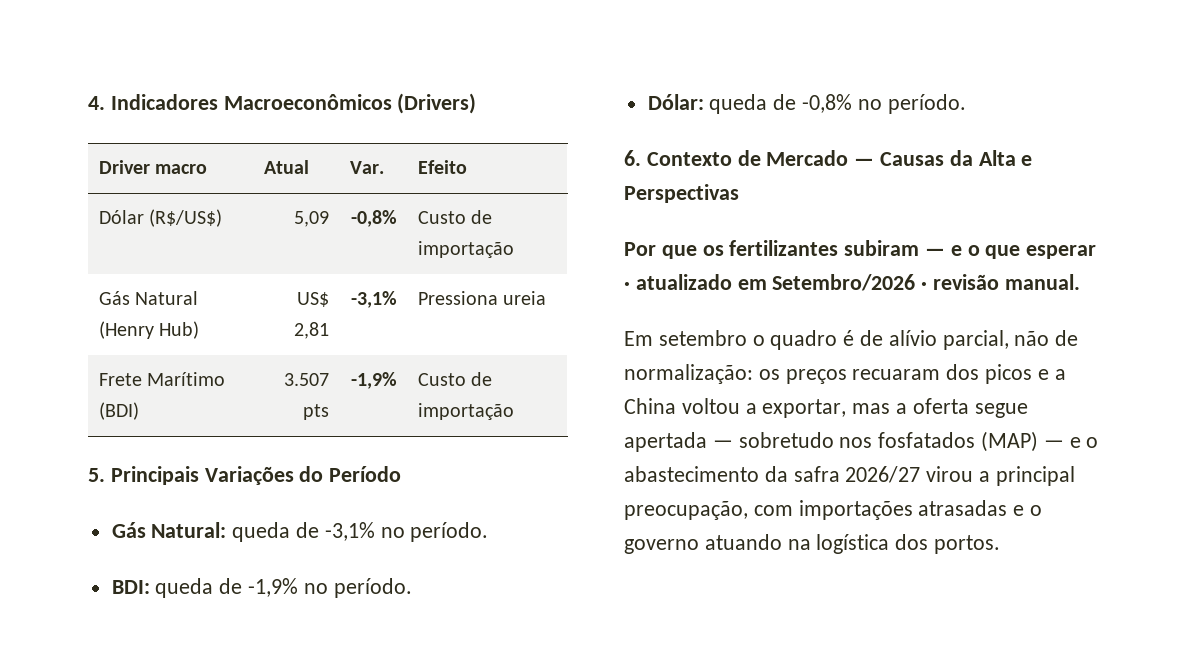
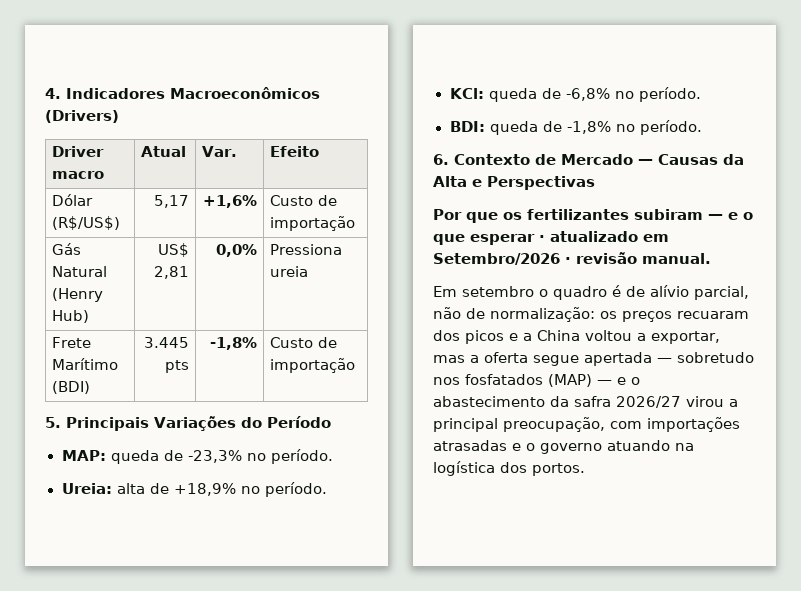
- Dólar (R$/US$) | 5,09 | -0,8% | Custo de importação
+ Dólar (R$/US$) | 5,17 | +1,6% | Custo de importação
- Gás Natural (Henry Hub) | US$ 2,81 | -3,1% | Pressiona ureia
+ Gás Natural (Henry Hub) | US$ 2,81 | 0,0% | Pressiona ureia
- Frete Marítimo (BDI) | 3.507 pts | -1,9% | Custo de importação
+ Frete Marítimo (BDI) | 3.445 pts | -1,8% | Custo de importação
- Gás Natural: queda de -3,1% no período.
+ MAP: queda de -23,3% no período.
+ Ureia: alta de +18,9% no período.
+ KCl: queda de -6,8% no período.
- BDI: queda de -1,9% no período.
- Dólar: queda de -0,8% no período.
+ BDI: queda de -1,8% no período.

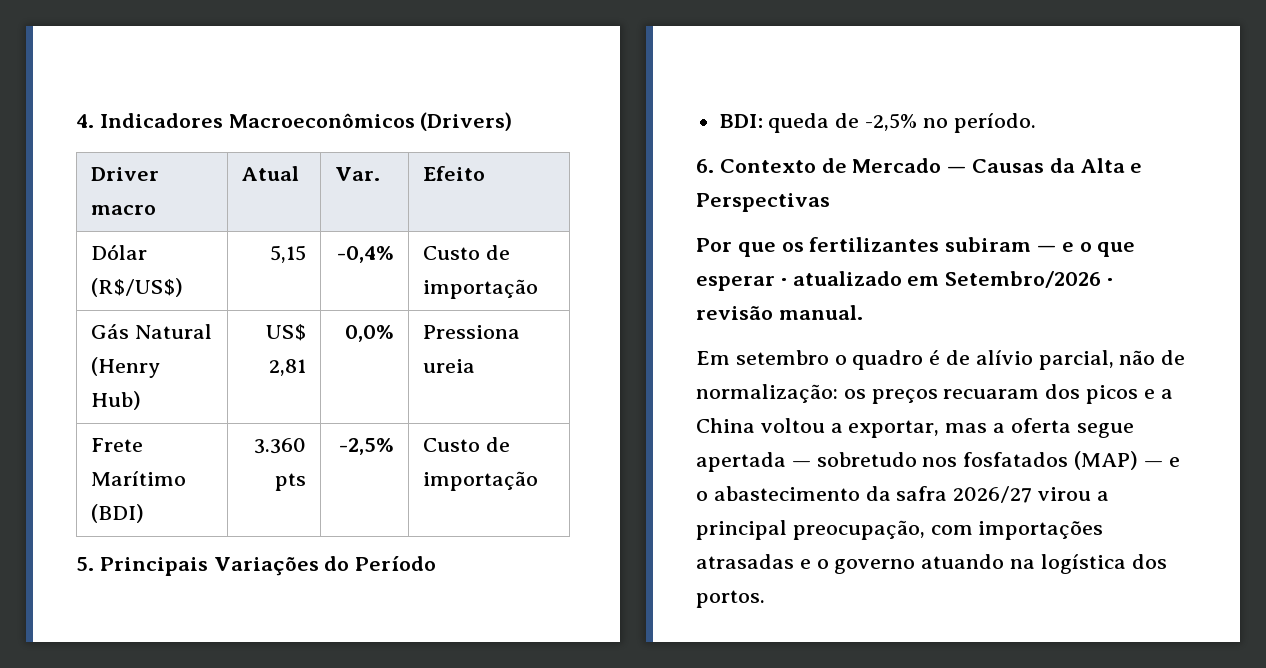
- Dólar (R$/US$) | 5,17 | +1,6% | Custo de importação
+ Dólar (R$/US$) | 5,15 | -0,4% | Custo de importação
- Frete Marítimo (BDI) | 3.445 pts | -1,8% | Custo de importação
+ Frete Marítimo (BDI) | 3.360 pts | -2,5% | Custo de importação
- MAP: queda de -23,3% no período.
- Ureia: alta de +18,9% no período.
- KCl: queda de -6,8% no período.
- BDI: queda de -1,8% no período.
+ BDI: queda de -2,5% no período.

